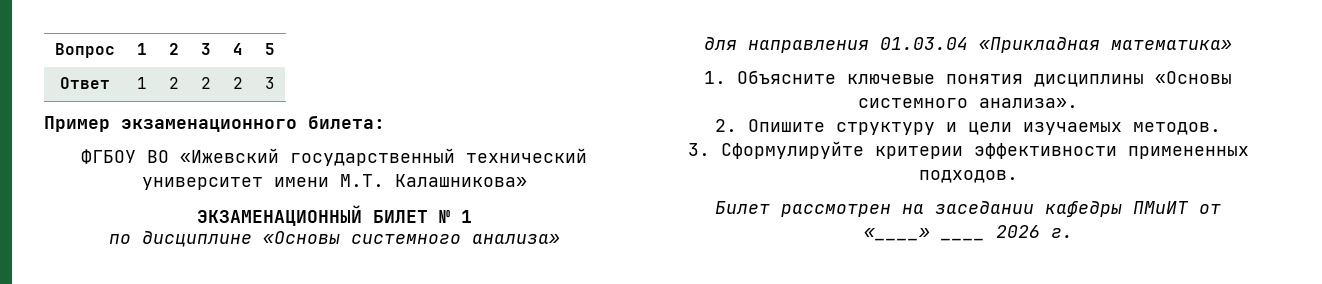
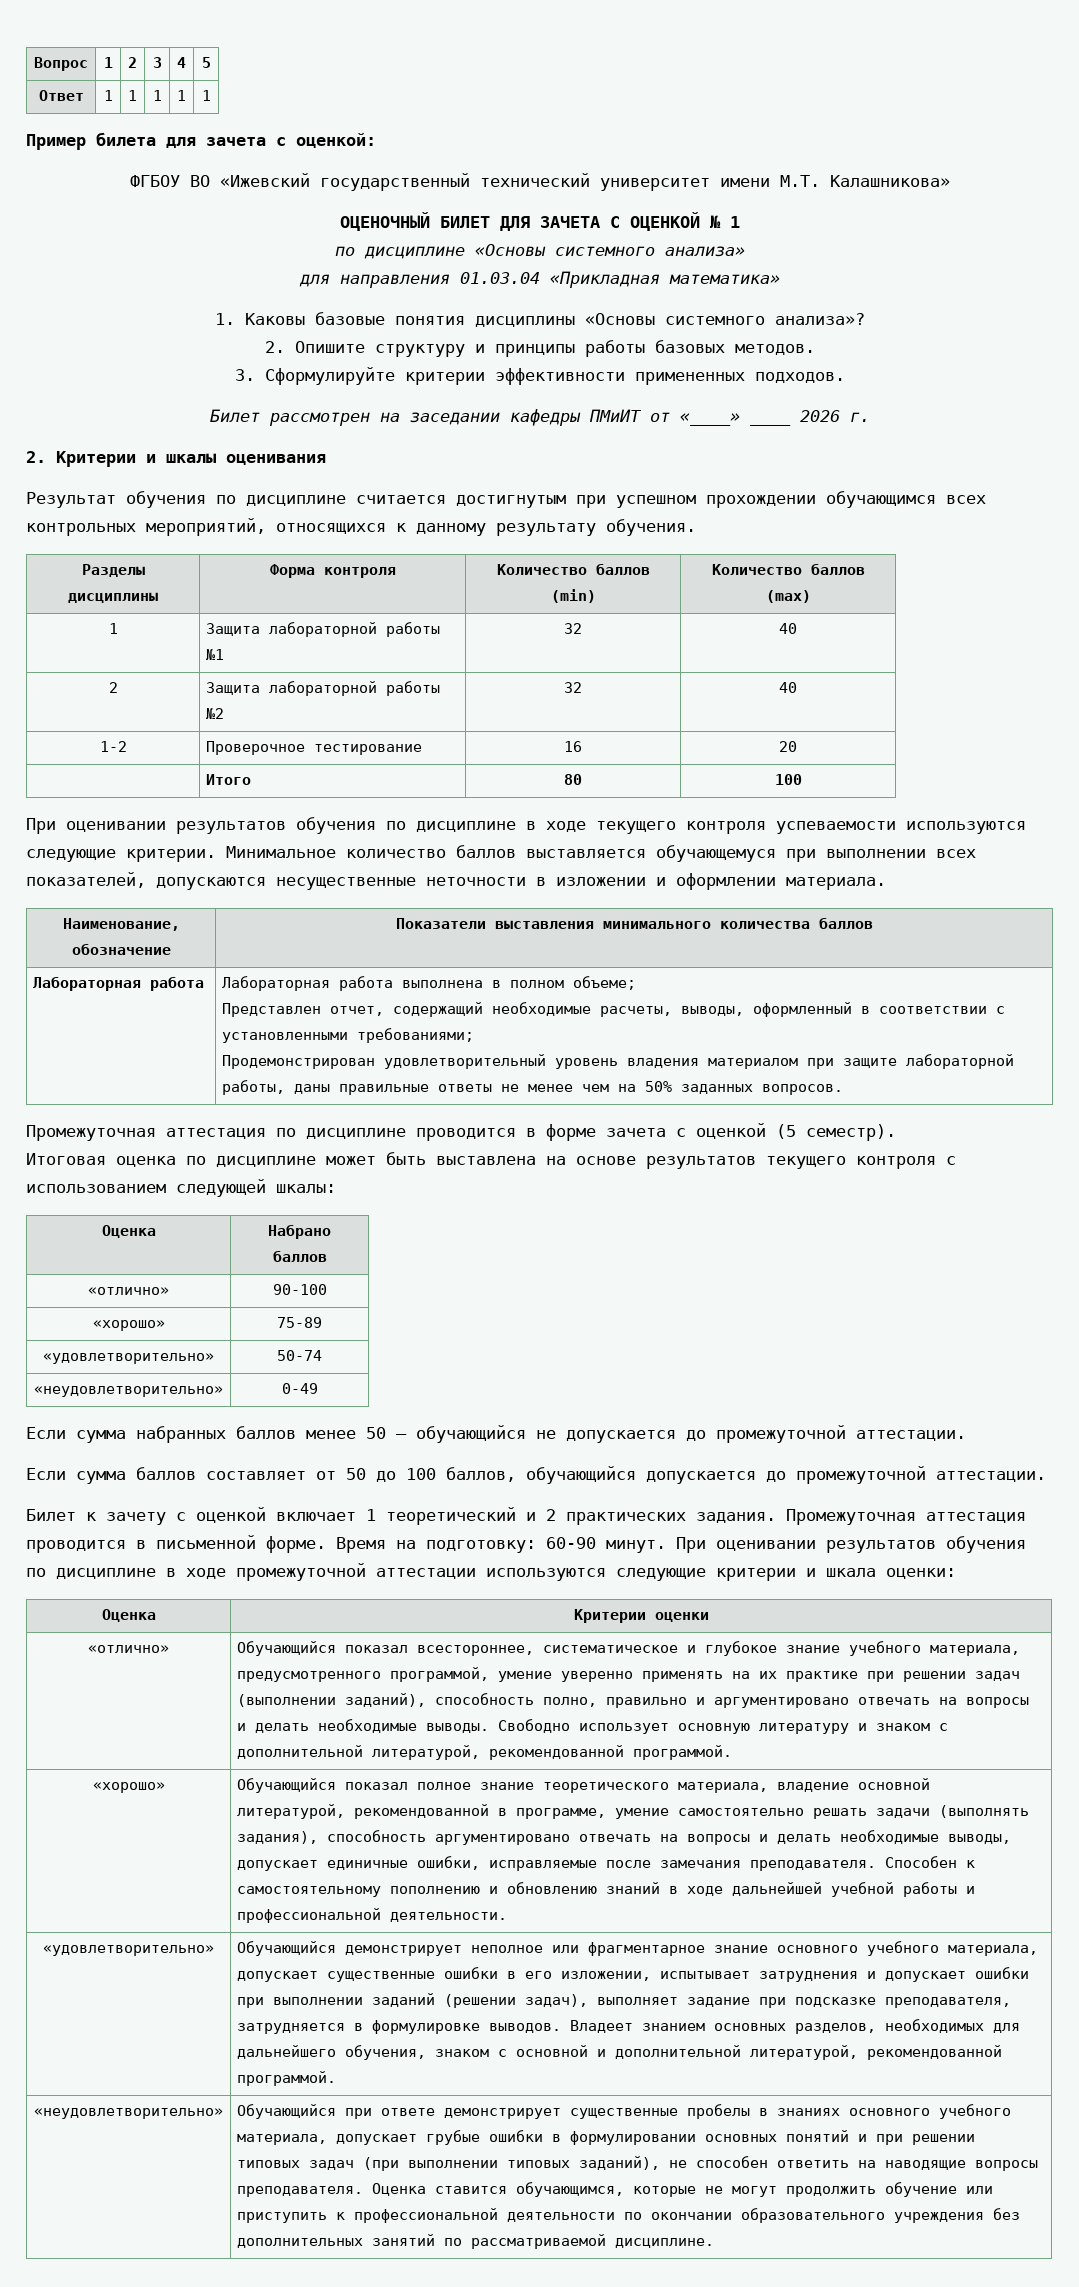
- Ответ | 1 | 2 | 2 | 2 | 3
- Пример экзаменационного билета:
+ Ответ | 1 | 1 | 1 | 1 | 1
+ Пример билета для зачета с оценкой:
- ЭКЗАМЕНАЦИОННЫЙ БИЛЕТ № 1
+ ОЦЕНОЧНЫЙ БИЛЕТ ДЛЯ ЗАЧЕТА С ОЦЕНКОЙ № 1
- 1. Объясните ключевые понятия дисциплины «Основы системного анализа».
+ 1. Каковы базовые понятия дисциплины «Основы системного анализа»?
- 2. Опишите структуру и цели изучаемых методов.
+ 2. Опишите структуру и принципы работы базовых методов.
+ 2. Критерии и шкалы оценивания
+ Результат обучения по дисциплине считается достигнутым при успешном прохождении обучающимся всех контрольных мероприятий, относящихся к данному результату обучения.
+ Разделы дисциплины | Форма контроля | Количество баллов (min) | Количество баллов (max)
+ 1 | Защита лабораторной работы №1 | 32 | 40
+ 2 | Защита лабораторной работы №2 | 32 | 40
+ 1-2 | Проверочное тестирование | 16 | 20
+ | Итого | 80 | 100
+ При оценивании результатов обучения по дисциплине в ходе текущего контроля успеваемости используются следующие критерии. Минимальное количество баллов выставляется обучающемуся при выполнении всех показателей, допускаются несущественные неточности в изложении и оформлении материала.
+ Наименование, обозначение | Показатели выставления минимального количества баллов
+ Лабораторная работа | Лабораторная работа выполнена в полном объеме;
+ Представлен отчет, содержащий необходимые расчеты, выводы, оформленный в соответствии с установленными требованиями;
+ Продемонстрирован удовлетворительный уровень владения материалом при защите лабораторной работы, даны правильные ответы не менее чем на 50% заданных вопросов.
+ Промежуточная аттестация по дисциплине проводится в форме зачета с оценкой (5 семестр).
+ Итоговая оценка по дисциплине может быть выставлена на основе результатов текущего контроля с использованием следующей шкалы:
+ Оценка | Набрано баллов
+ «отлично» | 90-100
+ «хорошо» | 75-89
+ «удовлетворительно» | 50-74
+ «неудовлетворительно» | 0-49
+ Если сумма набранных баллов менее 50 – обучающийся не допускается до промежуточной аттестации.
+ Если сумма баллов составляет от 50 до 100 баллов, обучающийся допускается до промежуточной аттестации.
+ Билет к зачету с оценкой включает 1 теоретический и 2 практических задания. Промежуточная аттестация проводится в письменной форме. Время на подготовку: 60-90 минут. При оценивании результатов обучения по дисциплине в ходе промежуточной аттестации используются следующие критерии и шкала оценки:
+ Оценка | Критерии оценки
+ «отлично» | Обучающийся показал всестороннее, систематическое и глубокое знание учебного материала, предусмотренного программой, умение уверенно применять на их практике при решении задач (выполнении заданий), способность полно, правильно и аргументировано отвечать на вопросы и делать необходимые выводы. Свободно использует основную литературу и знаком с дополнительной литературой, рекомендованной программой.
+ «хорошо» | Обучающийся показал полное знание теоретического материала, владение основной литературой, рекомендованной в программе, умение самостоятельно решать задачи (выполнять задания), способность аргументировано отвечать на вопросы и делать необходимые выводы, допускает единичные ошибки, исправляемые после замечания преподавателя. Способен к самостоятельному пополнению и обновлению знаний в ходе дальнейшей учебной работы и профессиональной деятельности.
+ «удовлетворительно» | Обучающийся демонстрирует неполное или фрагментарное знание основного учебного материала, допускает существенные ошибки в его изложении, испытывает затруднения и допускает ошибки при выполнении заданий (решении задач), выполняет задание при подсказке преподавателя, затрудняется в формулировке выводов. Владеет знанием основных разделов, необходимых для дальнейшего обучения, знаком с основной и дополнительной литературой, рекомендованной программой.
+ «неудовлетворительно» | Обучающийся при ответе демонстрирует существенные пробелы в знаниях основного учебного материала, допускает грубые ошибки в формулировании основных понятий и при решении типовых задач (при выполнении типовых заданий), не способен ответить на наводящие вопросы преподавателя. Оценка ставится обучающимся, которые не могут продолжить обучение или приступить к профессиональной деятельности по окончании образовательного учреждения без дополнительных занятий по рассматриваемой дисциплине.

